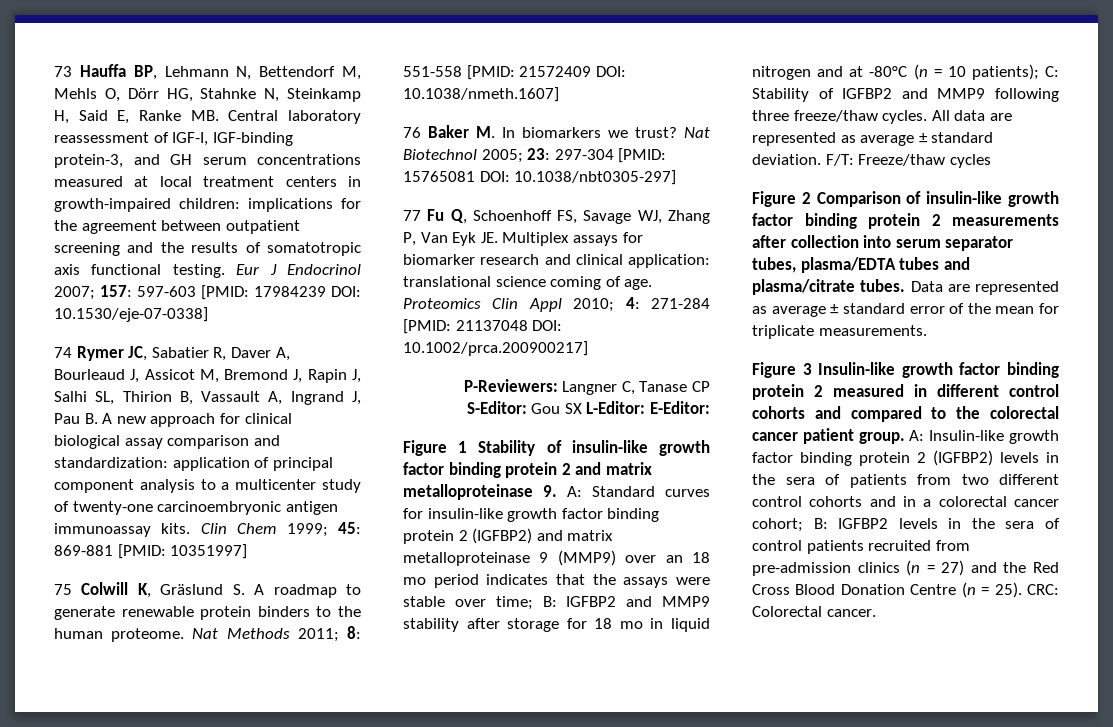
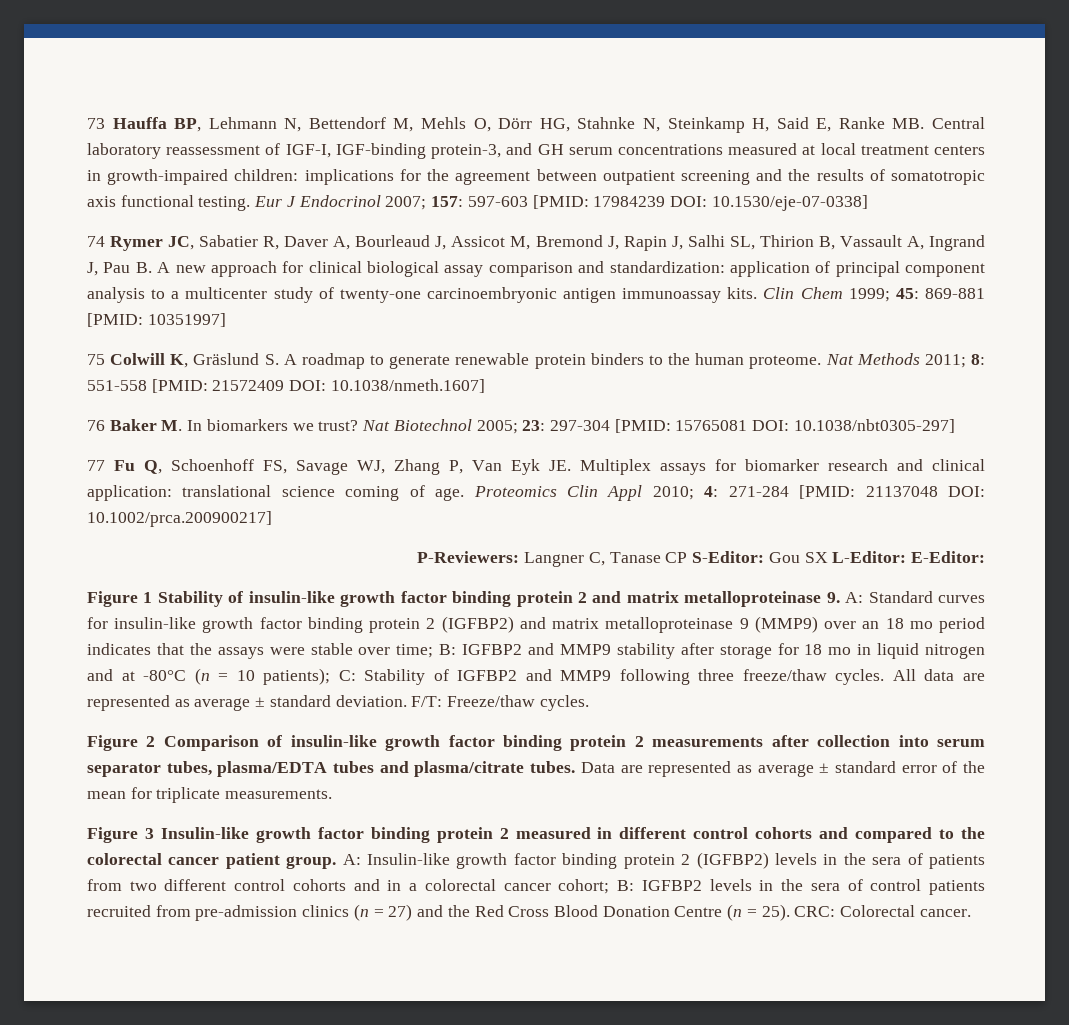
- F/T: Freeze/thaw cycles
+ F/T: Freeze/thaw cycles.

